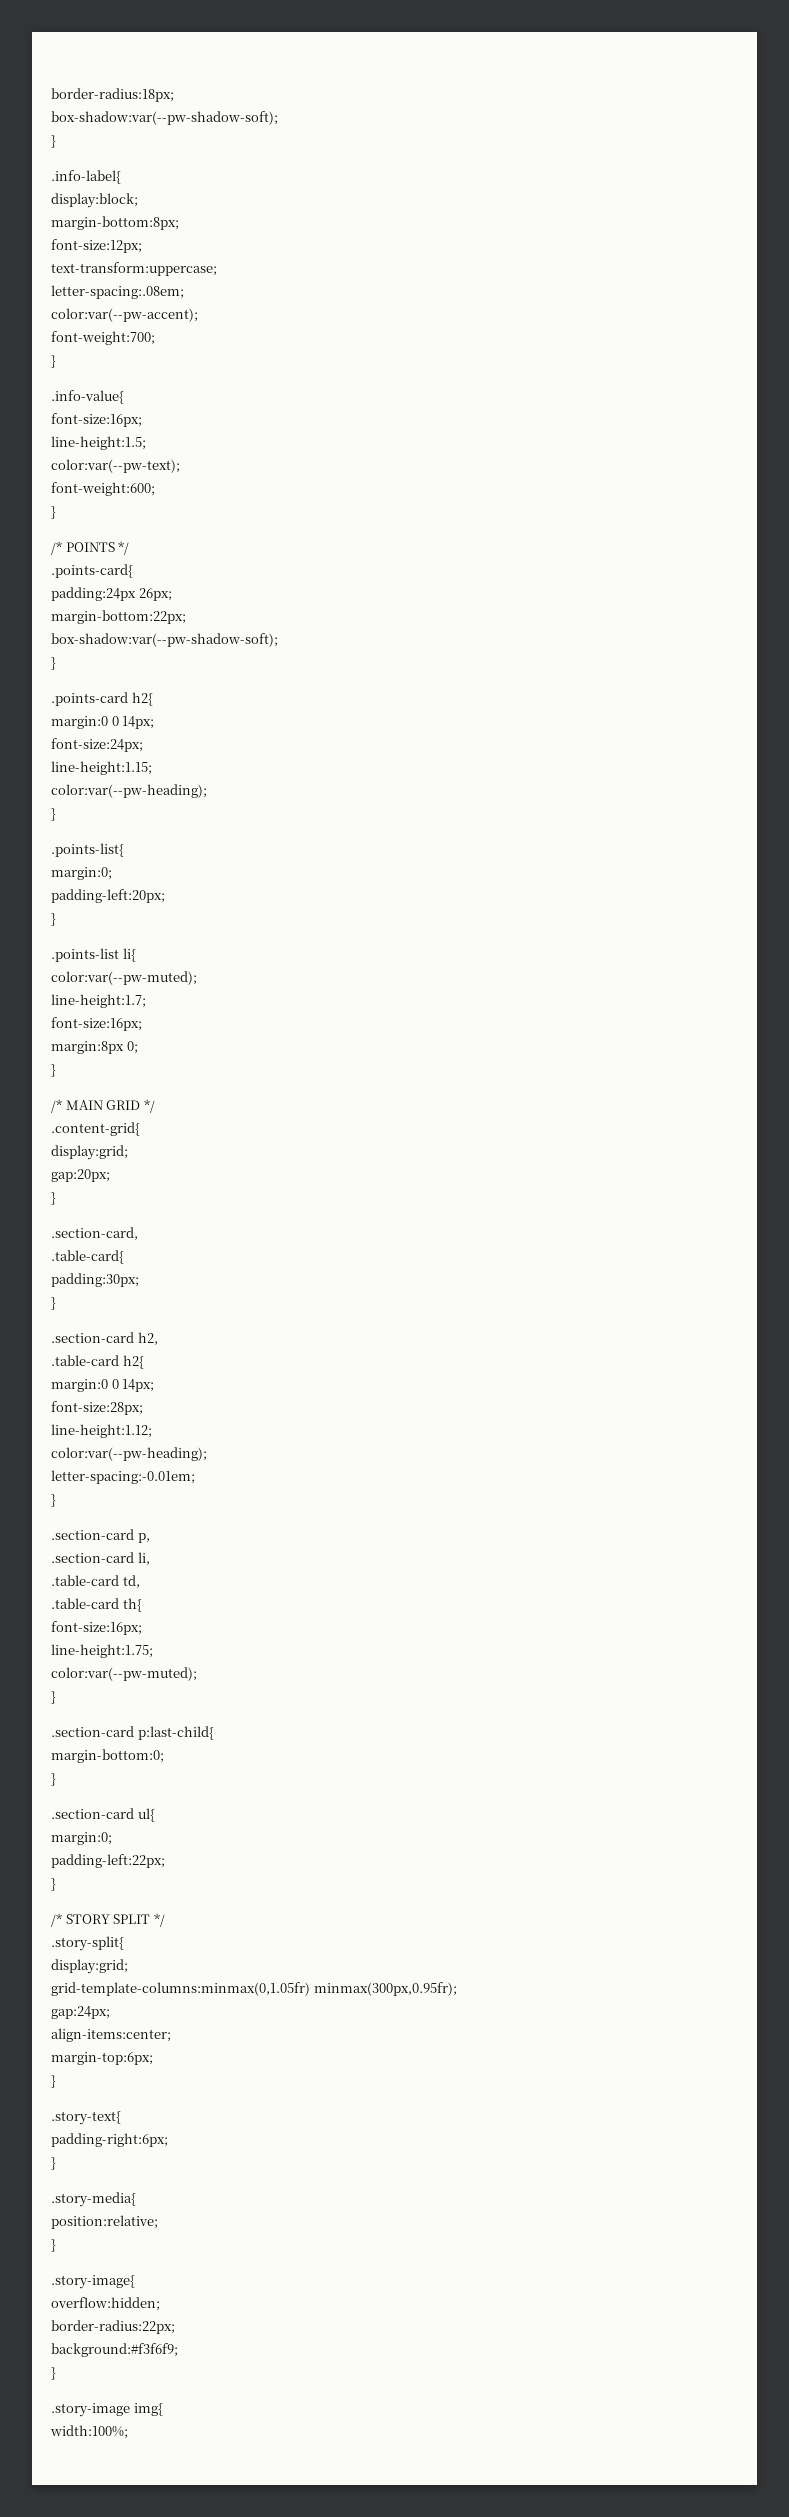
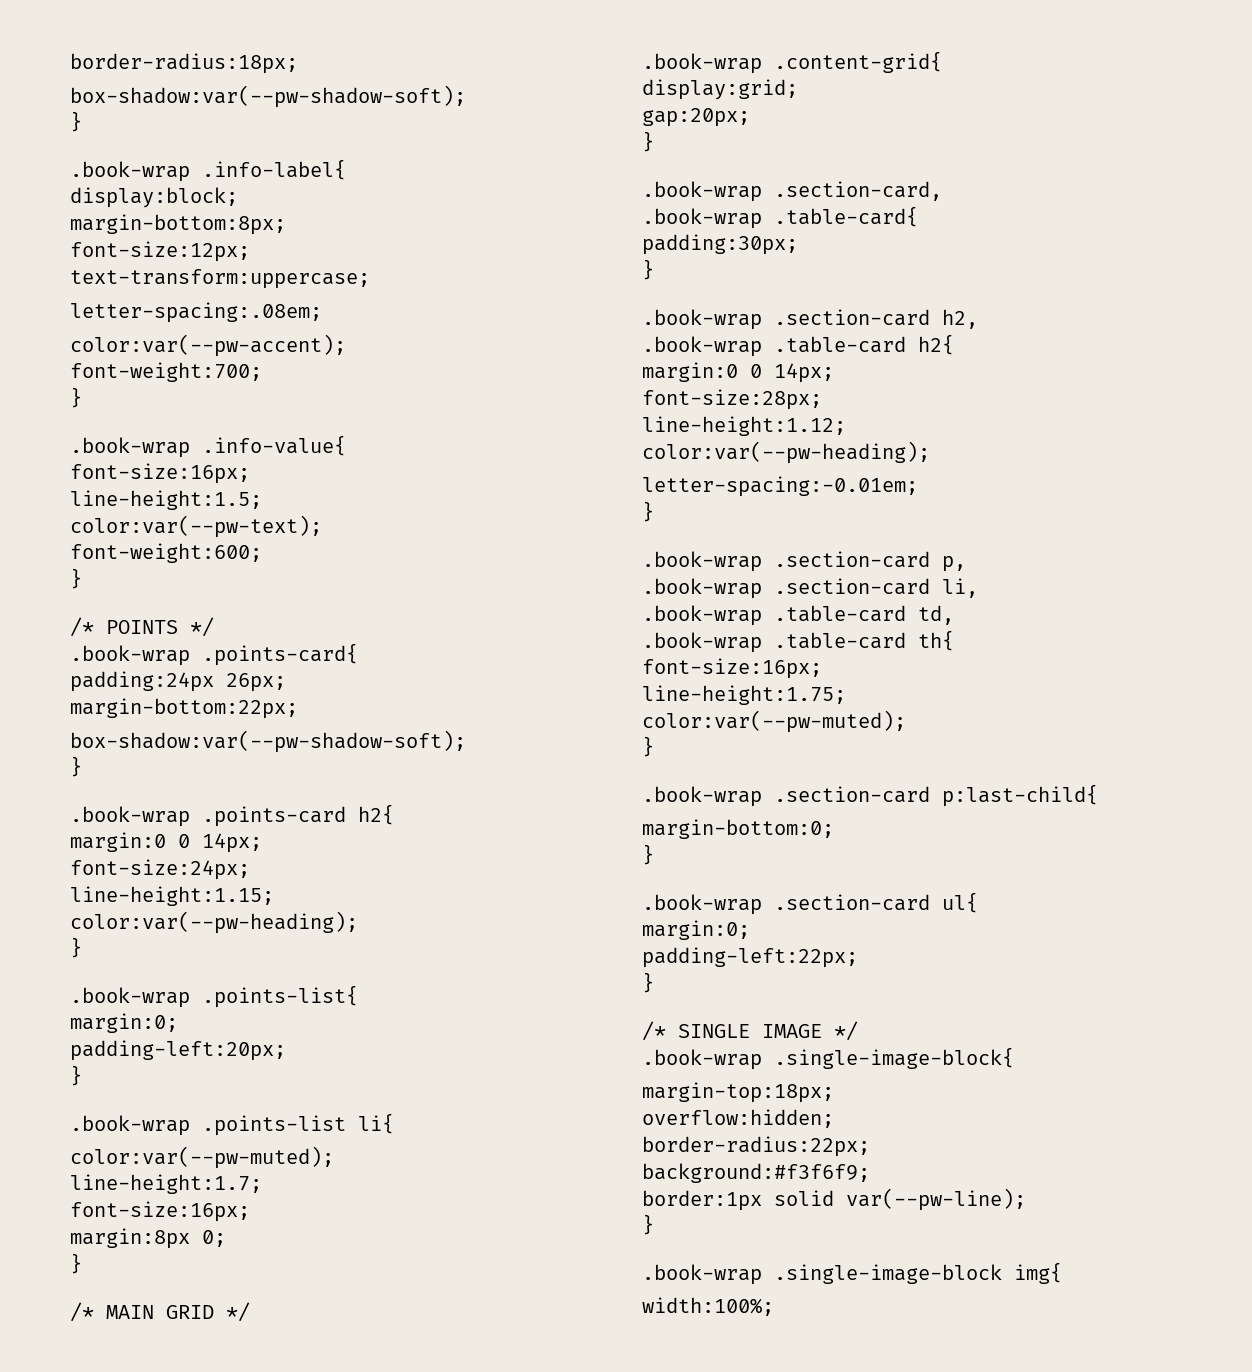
- .info-label{
+ .book-wrap .info-label{
- .info-value{
+ .book-wrap .info-value{
- .points-card{
+ .book-wrap .points-card{
- .points-card h2{
+ .book-wrap .points-card h2{
- .points-list{
+ .book-wrap .points-list{
- .points-list li{
+ .book-wrap .points-list li{
- .content-grid{
+ .book-wrap .content-grid{
- .section-card,
+ .book-wrap .section-card,
- .table-card{
+ .book-wrap .table-card{
- .section-card h2,
+ .book-wrap .section-card h2,
- .table-card h2{
+ .book-wrap .table-card h2{
- .section-card p,
+ .book-wrap .section-card p,
- .section-card li,
+ .book-wrap .section-card li,
- .table-card td,
+ .book-wrap .table-card td,
- .table-card th{
+ .book-wrap .table-card th{
- .section-card p:last-child{
+ .book-wrap .section-card p:last-child{
- .section-card ul{
+ .book-wrap .section-card ul{
- /* STORY SPLIT */
- .story-split{
- display:grid;
- grid-template-columns:minmax(0,1.05fr) minmax(300px,0.95fr);
- gap:24px;
- align-items:center;
- margin-top:6px;
- }
- .story-text{
- padding-right:6px;
- }
- .story-media{
- position:relative;
- }
- .story-image{
+ /* SINGLE IMAGE */
+ .book-wrap .single-image-block{
+ margin-top:18px;
  background:#f3f6f9;
+ border:1px solid var(--pw-line);
  }
- .story-image img{
+ .book-wrap .single-image-block img{

